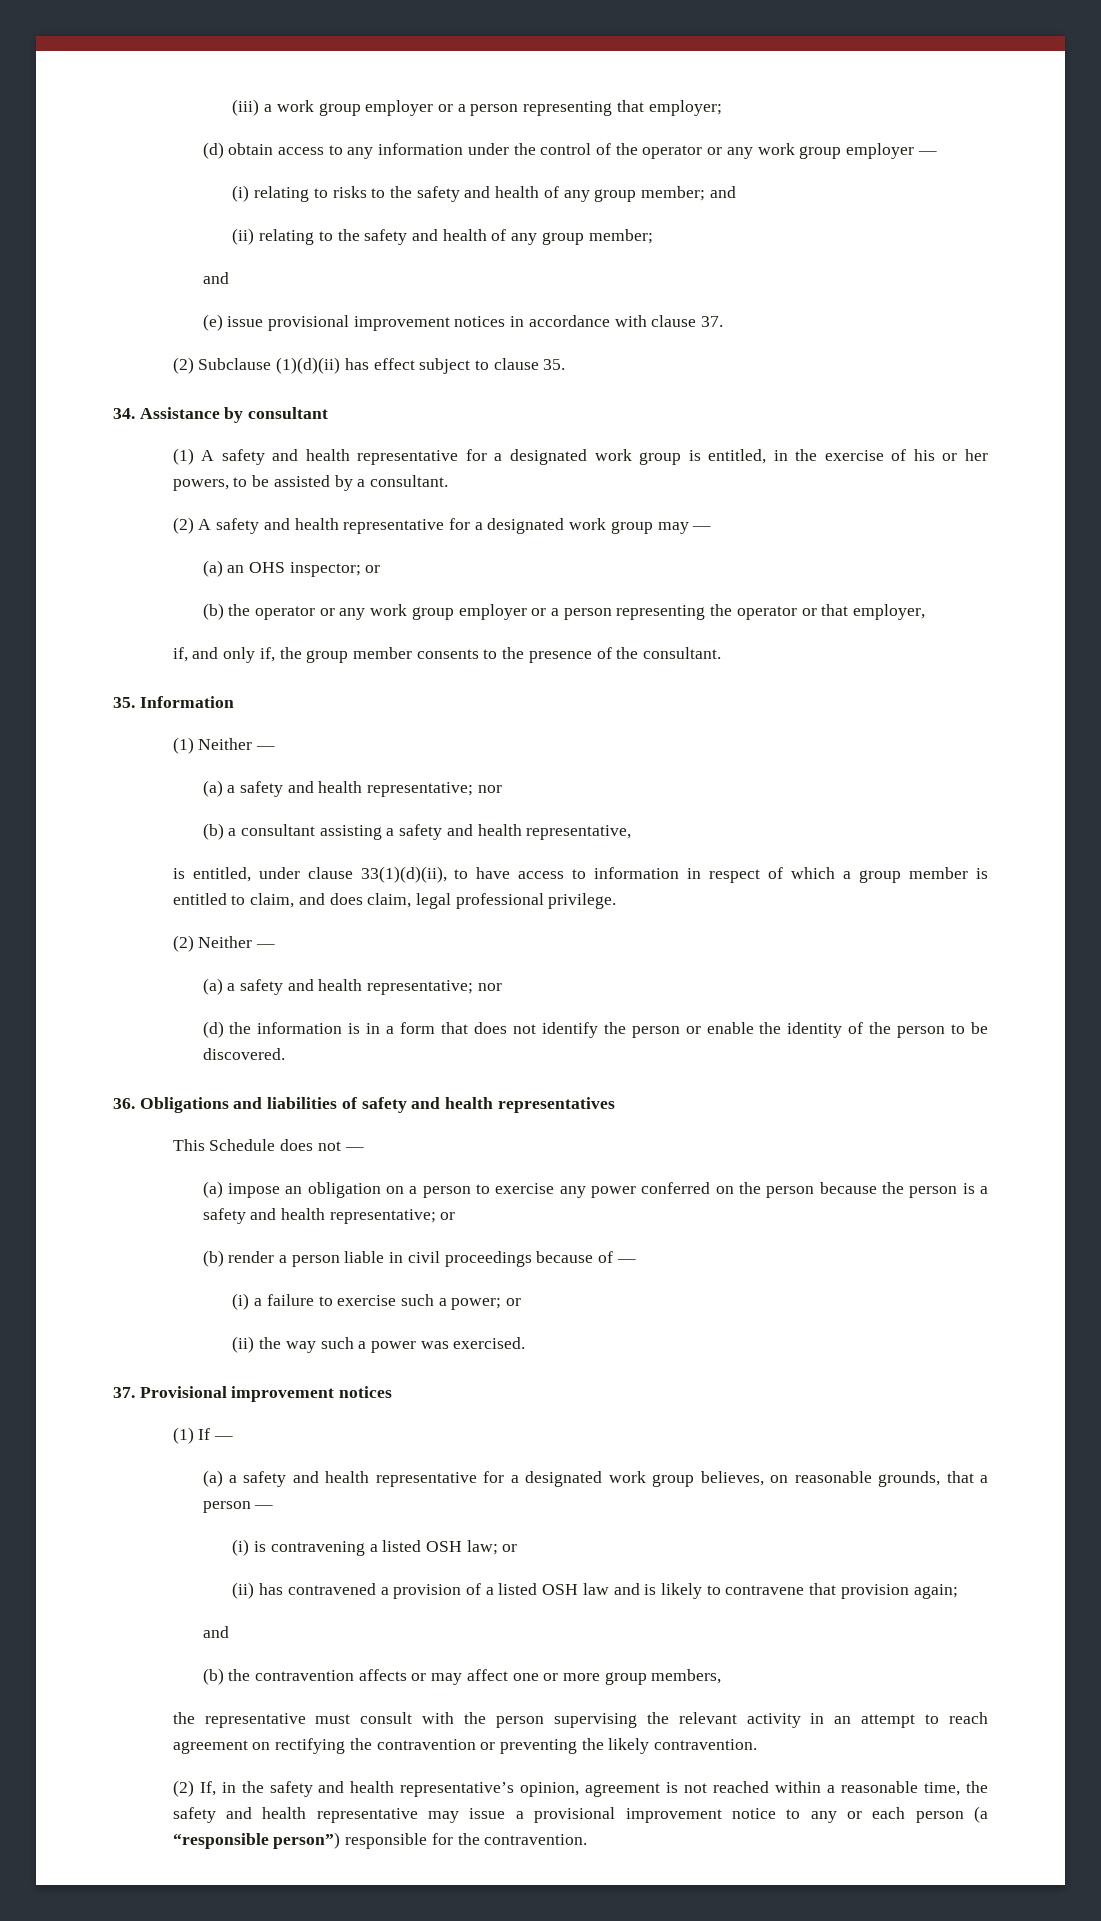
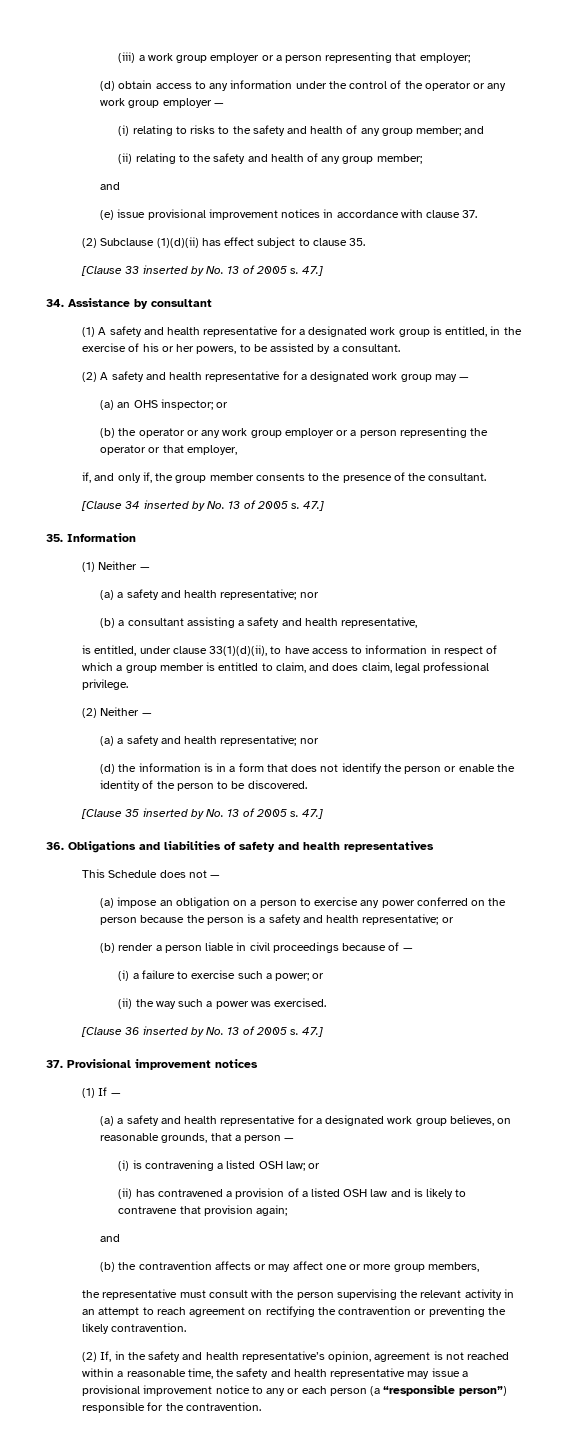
+ [Clause 33 inserted by No. 13 of 2005 s. 47.]
+ [Clause 34 inserted by No. 13 of 2005 s. 47.]
+ [Clause 35 inserted by No. 13 of 2005 s. 47.]
+ [Clause 36 inserted by No. 13 of 2005 s. 47.]

